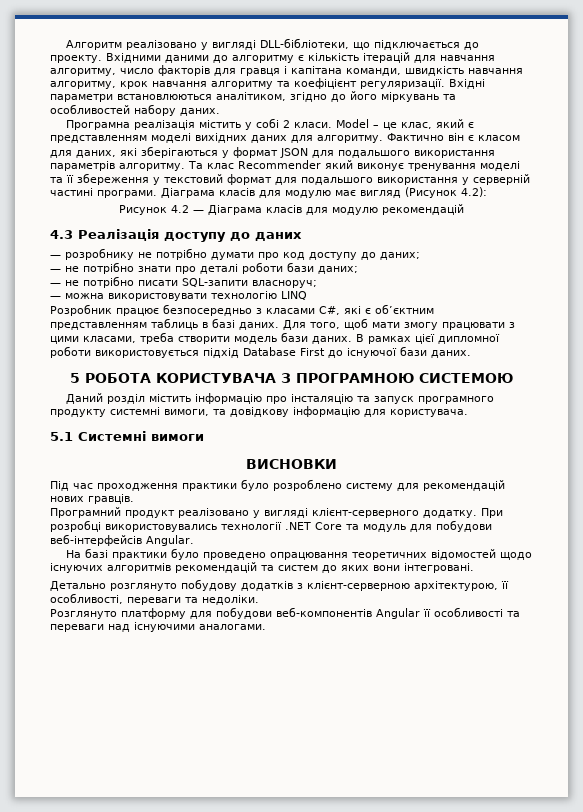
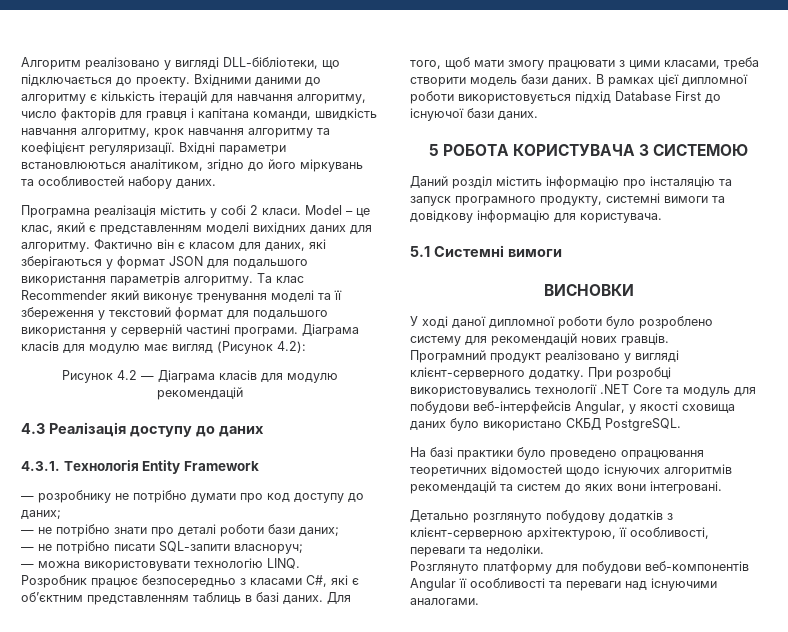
+ 4.3.1. Технологія Entity Framework
- — можна використовувати технологію LINQ
+ — можна використовувати технологію LINQ.
- 5 РОБОТА КОРИСТУВАЧА З ПРОГРАМНОЮ СИСТЕМОЮ
+ 5 РОБОТА КОРИСТУВАЧА З СИСТЕМОЮ
- Даний розділ містить інформацію про інсталяцію та запуск програмного продукту системні вимоги, та довідкову інформацію для користувача.
+ Даний розділ містить інформацію про інсталяцію та запуск програмного продукту, системні вимоги та довідкову інформацію для користувача.
- Під час проходження практики було розроблено систему для рекомендацій нових гравців.
+ У ході даної дипломної роботи було розроблено систему для рекомендацій нових гравців.
- При розробці використовувались технології .NET Core та модуль для побудови веб-інтерфейсів Angular.
+ При розробці використовувались технології .NET Core та модуль для побудови веб-інтерфейсів Angular, у якості сховища даних було використано СКБД PostgreSQL.

